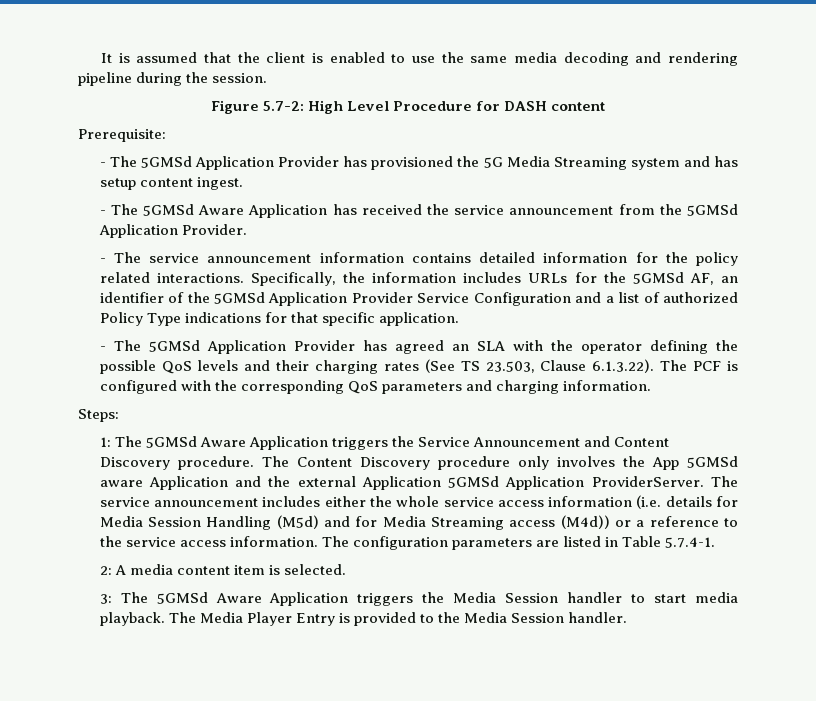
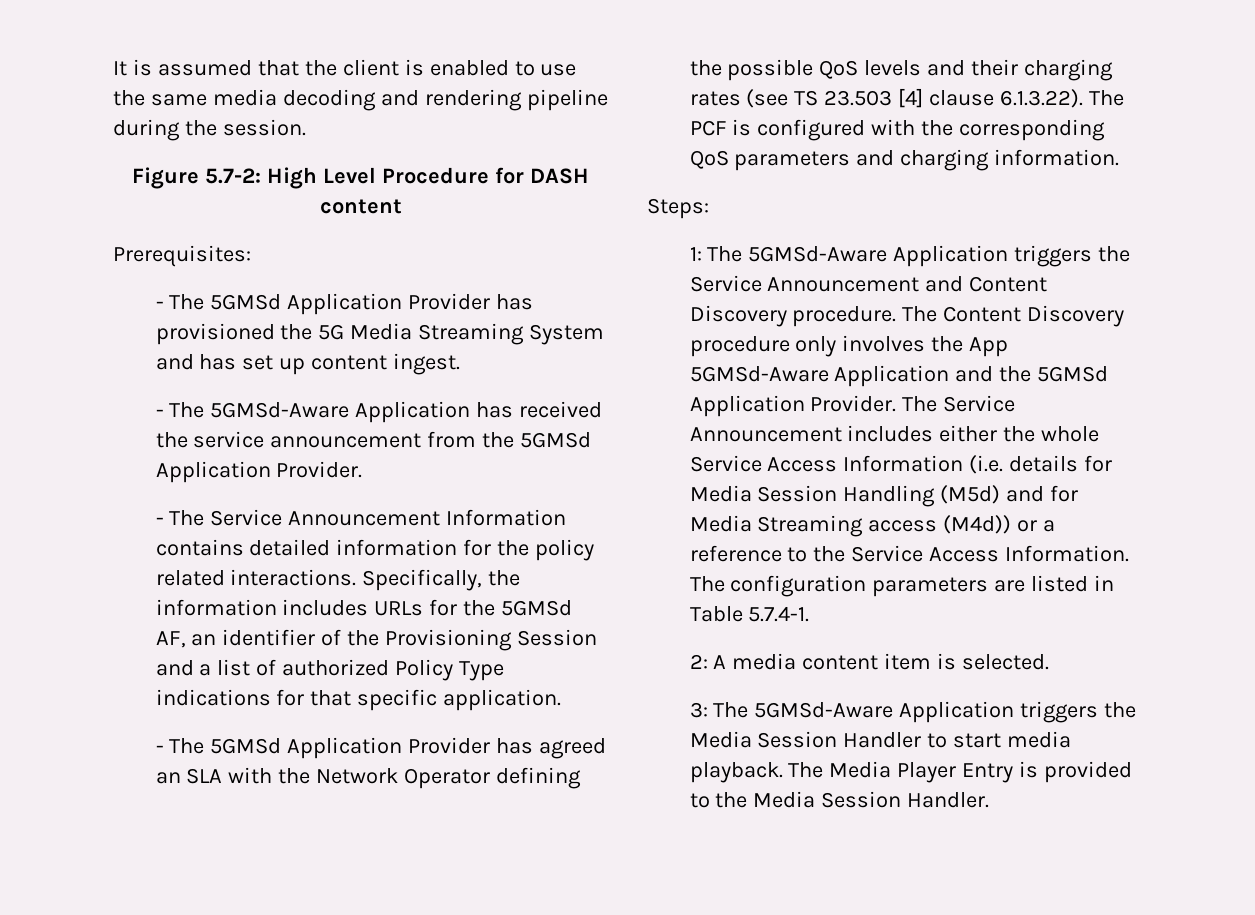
- Prerequisite:
+ Prerequisites:
- - The 5GMSd Application Provider has provisioned the 5G Media Streaming system and has setup content ingest.
+ - The 5GMSd Application Provider has provisioned the 5G Media Streaming System and has set up content ingest.
- - The 5GMSd Aware Application has received the service announcement from the 5GMSd Application Provider.
+ - The 5GMSd-Aware Application has received the service announcement from the 5GMSd Application Provider.
- - The service announcement information contains detailed information for the policy related interactions.
+ - The Service Announcement Information contains detailed information for the policy related interactions.
- Specifically, the information includes URLs for the 5GMSd AF, an identifier of the 5GMSd Application Provider Service Configuration and a list of authorized Policy Type indications for that specific application.
+ Specifically, the information includes URLs for the 5GMSd AF, an identifier of the Provisioning Session and a list of authorized Policy Type indications for that specific application.
- - The 5GMSd Application Provider has agreed an SLA with the operator defining the possible QoS levels and their charging rates (See TS 23.503, Clause 6.1.3.22). The PCF is configured with the corresponding QoS parameters and charging information.
+ - The 5GMSd Application Provider has agreed an SLA with the Network Operator defining the possible QoS levels and their charging rates (see TS 23.503 [4] clause 6.1.3.22). The PCF is configured with the corresponding QoS parameters and charging information.
- 1: The 5GMSd Aware Application triggers the Service Announcement and Content Discovery procedure.
+ 1: The 5GMSd-Aware Application triggers the Service Announcement and Content Discovery procedure.
- The Content Discovery procedure only involves the App 5GMSd aware Application and the external Application 5GMSd Application ProviderServer. The service announcement includes either the whole service access information (i.e. details for Media Session Handling (M5d) and for Media Streaming access (M4d)) or a reference to the service access information.
+ The Content Discovery procedure only involves the App 5GMSd-Aware Application and the 5GMSd Application Provider. The Service Announcement includes either the whole Service Access Information (i.e. details for Media Session Handling (M5d) and for Media Streaming access (M4d)) or a reference to the Service Access Information.
- 3: The 5GMSd Aware Application triggers the Media Session handler to start media playback.
+ 3: The 5GMSd-Aware Application triggers the Media Session Handler to start media playback.
- The Media Player Entry is provided to the Media Session handler.
+ The Media Player Entry is provided to the Media Session Handler.

